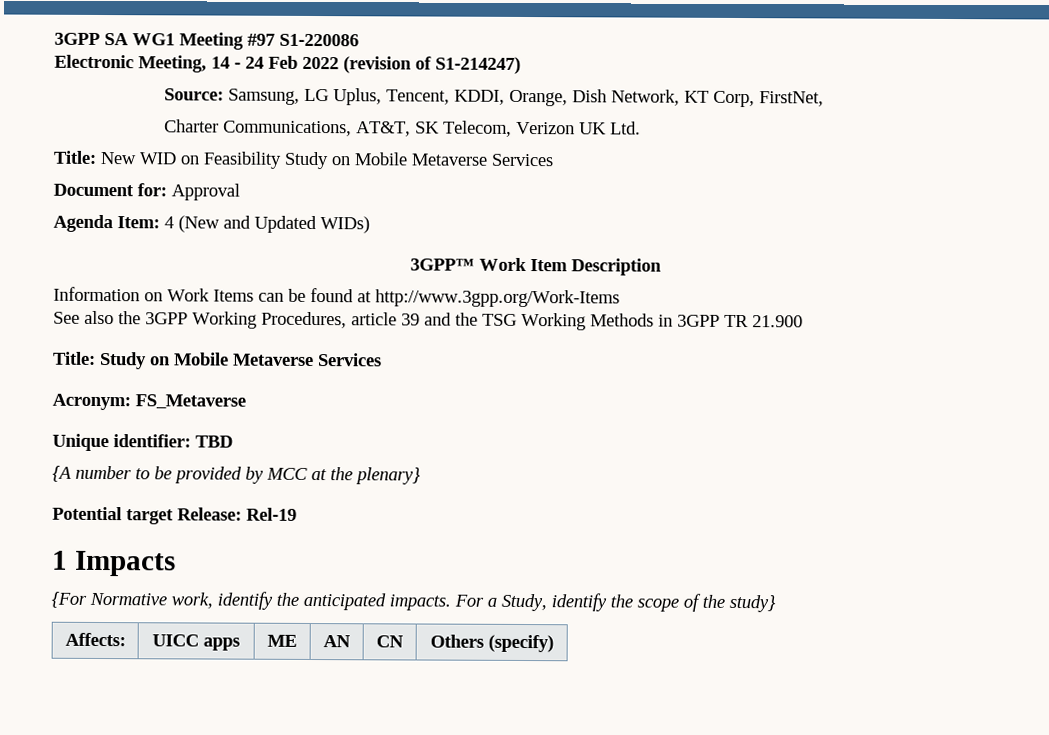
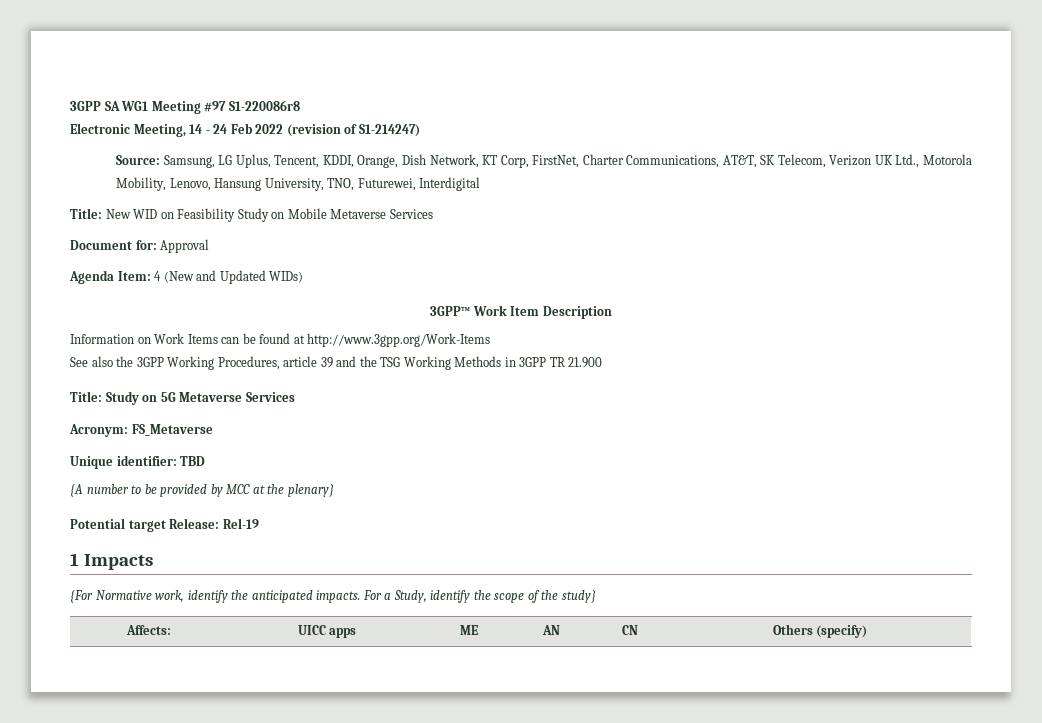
- 3GPP SA WG1 Meeting #97 S1-220086
+ 3GPP SA WG1 Meeting #97 S1-220086r8
- Source: Samsung, LG Uplus, Tencent, KDDI, Orange, Dish Network, KT Corp, FirstNet,
- Charter Communications, AT&T, SK Telecom, Verizon UK Ltd.
+ Source: Samsung, LG Uplus, Tencent, KDDI, Orange, Dish Network, KT Corp, FirstNet, Charter Communications, AT&T, SK Telecom, Verizon UK Ltd., Motorola Mobility, Lenovo, Hansung University, TNO, Futurewei, Interdigital
- Title: Study on Mobile Metaverse Services
+ Title: Study on 5G Metaverse Services

